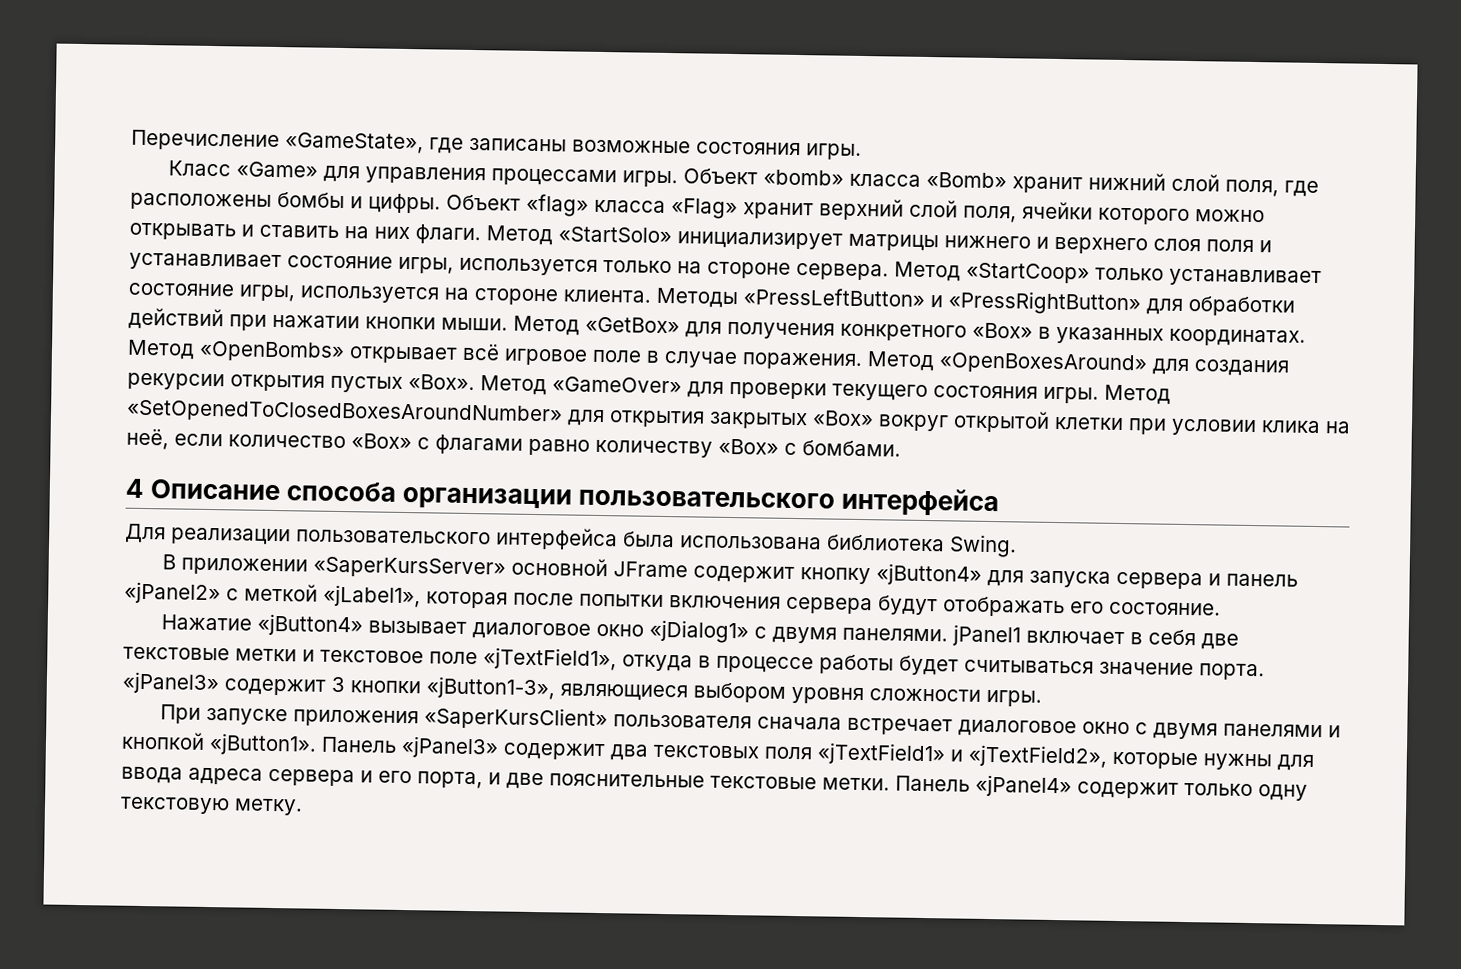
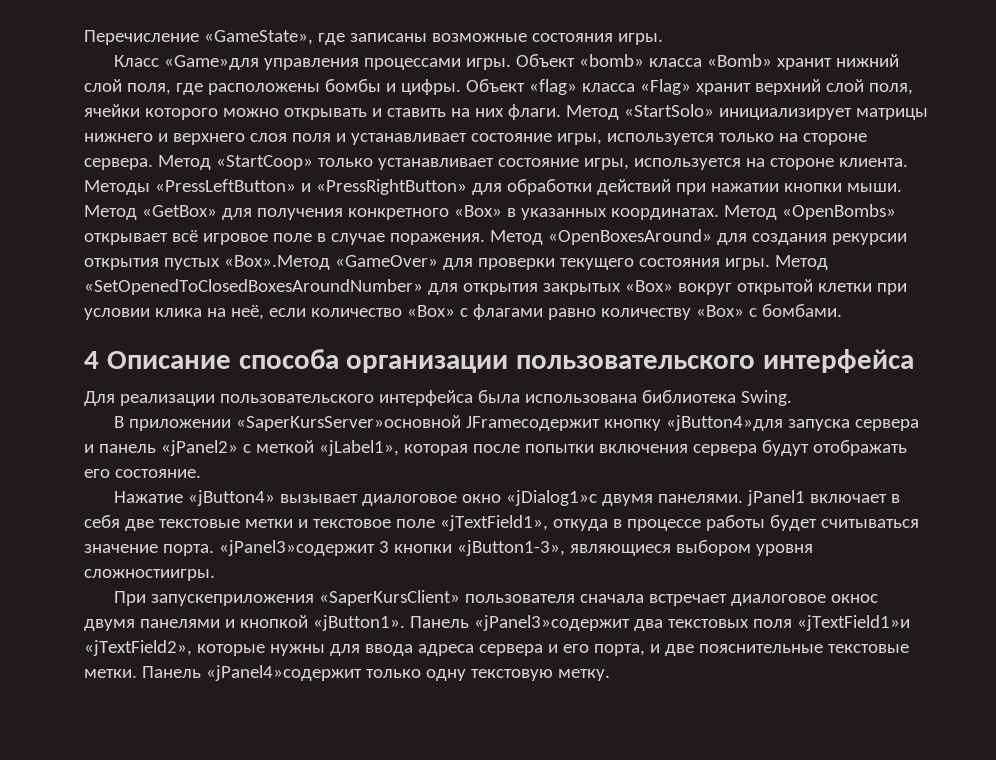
- Класс «Game» для управления процессами игры.
+ Класс «Game»для управления процессами игры.
- Метод «OpenBoxesAround» для создания рекурсии открытия пустых «Box». Метод «GameOver» для проверки текущего состояния игры.
+ Метод «OpenBoxesAround» для создания рекурсии открытия пустых «Box».Метод «GameOver» для проверки текущего состояния игры.
- В приложении «SaperKursServer» основной JFrame содержит кнопку «jButton4» для запуска сервера и панель «jPanel2» с меткой «jLabel1», которая после попытки включения сервера будут отображать его состояние.
+ В приложении «SaperKursServer»основной JFrameсодержит кнопку «jButton4»для запуска сервера и панель «jPanel2» с меткой «jLabel1», которая после попытки включения сервера будут отображать его состояние.
- Нажатие «jButton4» вызывает диалоговое окно «jDialog1» с двумя панелями. jPanel1 включает в себя две текстовые метки и текстовое поле «jTextField1», откуда в процессе работы будет считываться значение порта.
+ Нажатие «jButton4» вызывает диалоговое окно «jDialog1»с двумя панелями. jPanel1 включает в себя две текстовые метки и текстовое поле «jTextField1», откуда в процессе работы будет считываться значение порта.
- «jPanel3» содержит 3 кнопки «jButton1-3», являющиеся выбором уровня сложности игры.
+ «jPanel3»содержит 3 кнопки «jButton1-3», являющиеся выбором уровня сложностиигры.
- При запуске приложения «SaperKursClient» пользователя сначала встречает диалоговое окно с двумя панелями и кнопкой «jButton1».
+ При запускеприложения «SaperKursClient» пользователя сначала встречает диалоговое окнос двумя панелями и кнопкой «jButton1».
- Панель «jPanel3» содержит два текстовых поля «jTextField1» и «jTextField2», которые нужны для ввода адреса сервера и его порта, и две пояснительные текстовые метки.
+ Панель «jPanel3»содержит два текстовых поля «jTextField1»и «jTextField2», которые нужны для ввода адреса сервера и его порта, и две пояснительные текстовые метки.
- Панель «jPanel4» содержит только одну текстовую метку.
+ Панель «jPanel4»содержит только одну текстовую метку.

